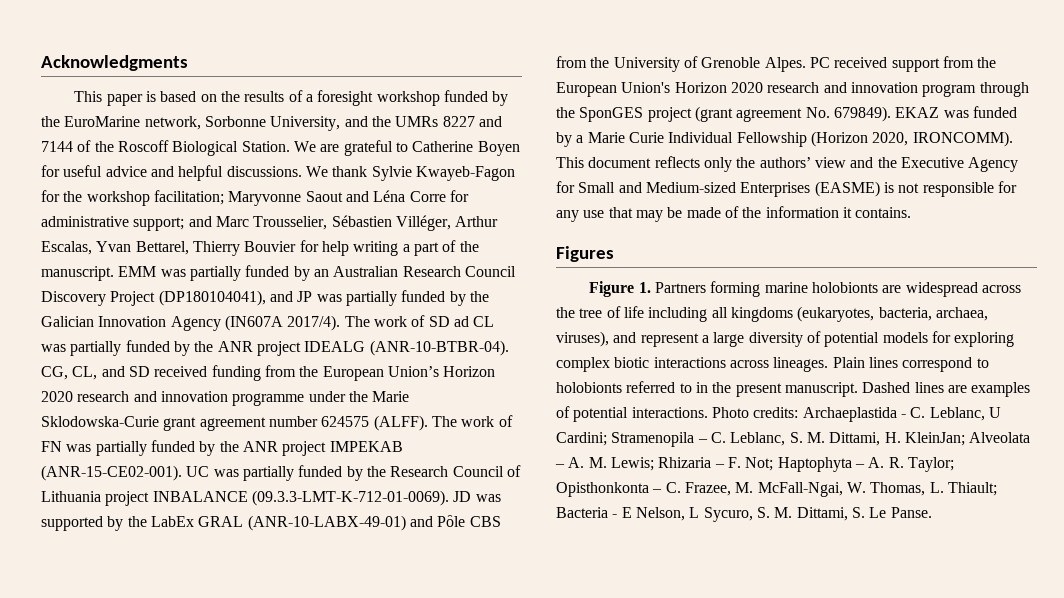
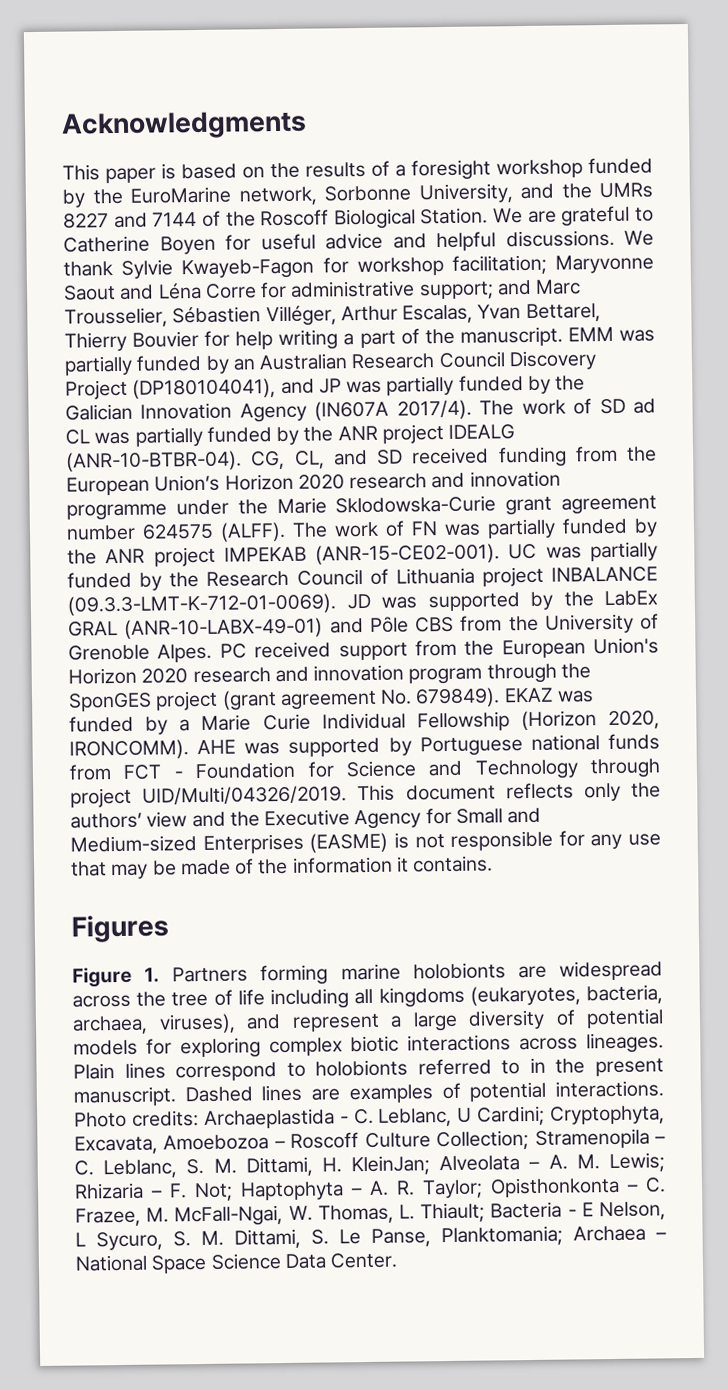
- We thank Sylvie Kwayeb-Fagon for the workshop facilitation; Maryvonne Saout and Léna Corre for administrative support; and Marc Trousselier, Sébastien Villéger, Arthur Escalas, Yvan Bettarel, Thierry Bouvier for help writing a part of the manuscript.
+ We thank Sylvie Kwayeb-Fagon for workshop facilitation; Maryvonne Saout and Léna Corre for administrative support; and Marc Trousselier, Sébastien Villéger, Arthur Escalas, Yvan Bettarel, Thierry Bouvier for help writing a part of the manuscript.
+ AHE was supported by Portuguese national funds from FCT - Foundation for Science and Technology through project UID/Multi/04326/2019.
- Photo credits: Archaeplastida - C. Leblanc, U Cardini; Stramenopila – C. Leblanc, S. M. Dittami, H. KleinJan; Alveolata – A. M. Lewis; Rhizaria – F. Not; Haptophyta – A. R. Taylor; Opisthonkonta – C. Frazee, M. McFall-Ngai, W. Thomas, L. Thiault; Bacteria - E Nelson, L Sycuro, S. M. Dittami, S. Le Panse.
+ Photo credits: Archaeplastida - C. Leblanc, U Cardini; Cryptophyta, Excavata, Amoebozoa – Roscoff Culture Collection; Stramenopila – C. Leblanc, S. M. Dittami, H. KleinJan; Alveolata – A. M. Lewis; Rhizaria – F. Not; Haptophyta – A. R. Taylor; Opisthonkonta – C. Frazee, M. McFall-Ngai, W. Thomas, L. Thiault; Bacteria - E Nelson, L Sycuro, S. M. Dittami, S. Le Panse, Planktomania; Archaea – National Space Science Data Center.

